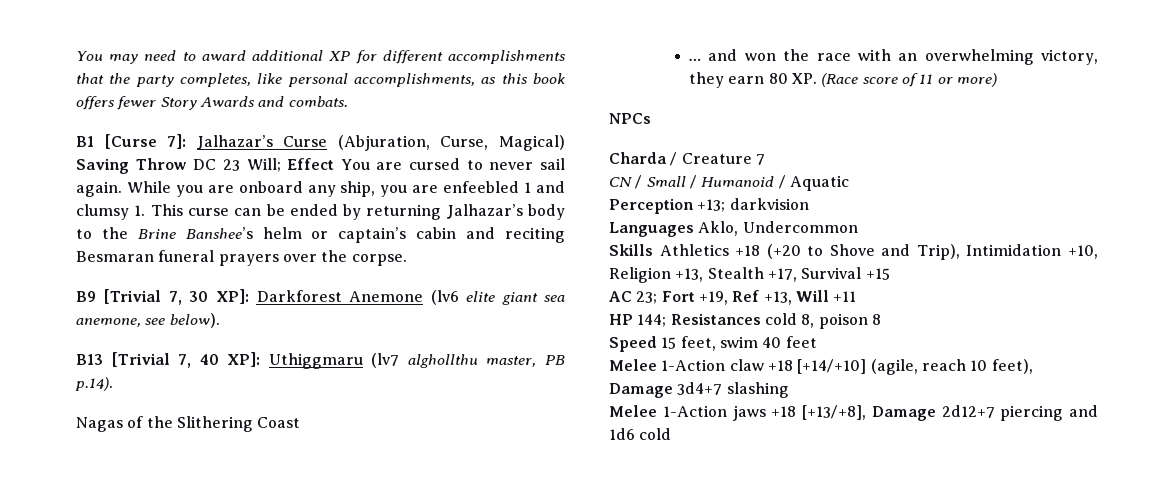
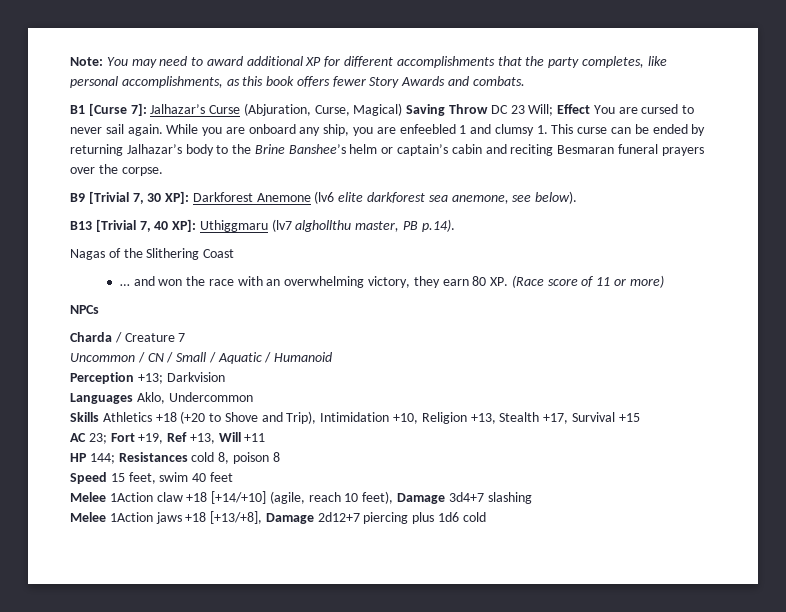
- You may need to award additional XP for different accomplishments that the party completes, like personal accomplishments, as this book offers fewer Story Awards and combats.
+ Note: You may need to award additional XP for different accomplishments that the party completes, like personal accomplishments, as this book offers fewer Story Awards and combats.
- B9 [Trivial 7, 30 XP]: Darkforest Anemone (lv6 elite giant sea anemone, see below).
+ B9 [Trivial 7, 30 XP]: Darkforest Anemone (lv6 elite darkforest sea anemone, see below).
- CN / Small / Humanoid / Aquatic
+ Uncommon / CN / Small / Aquatic / Humanoid
- Perception +13; darkvision
+ Perception +13; Darkvision
- Melee 1-Action claw +18 [+14/+10] (agile, reach 10 feet), Damage 3d4+7 slashing
+ Melee 1Action claw +18 [+14/+10] (agile, reach 10 feet), Damage 3d4+7 slashing
- Melee 1-Action jaws +18 [+13/+8], Damage 2d12+7 piercing and 1d6 cold
+ Melee 1Action jaws +18 [+13/+8], Damage 2d12+7 piercing plus 1d6 cold

